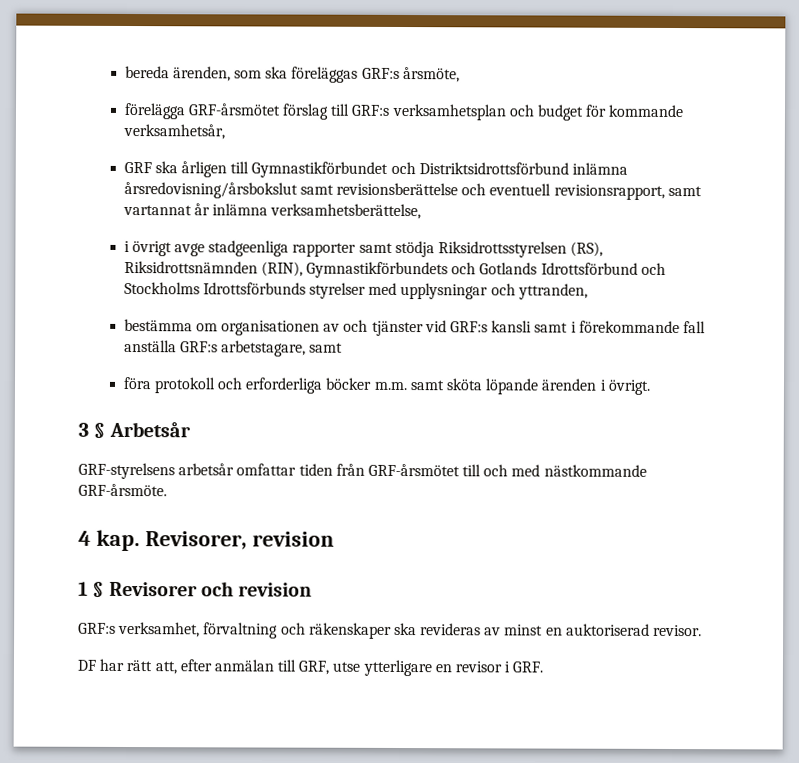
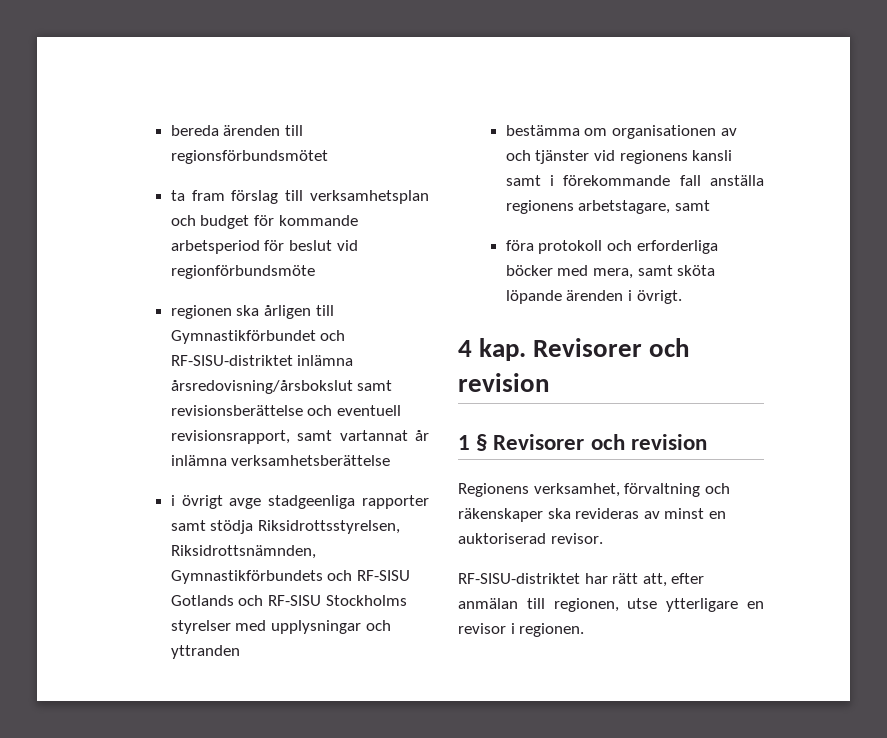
- bereda ärenden, som ska föreläggas GRF:s årsmöte,
- förelägga GRF-årsmötet förslag till GRF:s verksamhetsplan och budget för kommande verksamhetsår,
- GRF ska årligen till Gymnastikförbundet och Distriktsidrottsförbund inlämna årsredovisning/årsbokslut samt revisionsberättelse och eventuell revisionsrapport, samt vartannat år inlämna verksamhetsberättelse,
+ bereda ärenden till regionsförbundsmötet
+ ta fram förslag till verksamhetsplan och budget för kommande arbetsperiod för beslut vid regionförbundsmöte
+ regionen ska årligen till Gymnastikförbundet och RF-SISU-distriktet inlämna årsredovisning/årsbokslut samt revisionsberättelse och eventuell revisionsrapport, samt vartannat år inlämna verksamhetsberättelse
- i övrigt avge stadgeenliga rapporter samt stödja Riksidrottsstyrelsen (RS), Riksidrottsnämnden (RIN), Gymnastikförbundets och Gotlands Idrottsförbund och Stockholms Idrottsförbunds styrelser med upplysningar och yttranden,
+ i övrigt avge stadgeenliga rapporter samt stödja Riksidrottsstyrelsen, Riksidrottsnämnden, Gymnastikförbundets och RF-SISU Gotlands och RF-SISU Stockholms styrelser med upplysningar och yttranden
- bestämma om organisationen av och tjänster vid GRF:s kansli samt i förekommande fall anställa GRF:s arbetstagare, samt
+ bestämma om organisationen av och tjänster vid regionens kansli samt i förekommande fall anställa regionens arbetstagare, samt
- föra protokoll och erforderliga böcker m.m. samt sköta löpande ärenden i övrigt.
+ föra protokoll och erforderliga böcker med mera, samt sköta löpande ärenden i övrigt.
- 3 § Arbetsår
- GRF-styrelsens arbetsår omfattar tiden från GRF-årsmötet till och med nästkommande GRF-årsmöte.
- 4 kap. Revisorer, revision
+ 4 kap. Revisorer och revision
- GRF:s verksamhet, förvaltning och räkenskaper ska revideras av minst en auktoriserad revisor.
+ Regionens verksamhet, förvaltning och räkenskaper ska revideras av minst en auktoriserad revisor.
- DF har rätt att, efter anmälan till GRF, utse ytterligare en revisor i GRF.
+ RF-SISU-distriktet har rätt att, efter anmälan till regionen, utse ytterligare en revisor i regionen.

